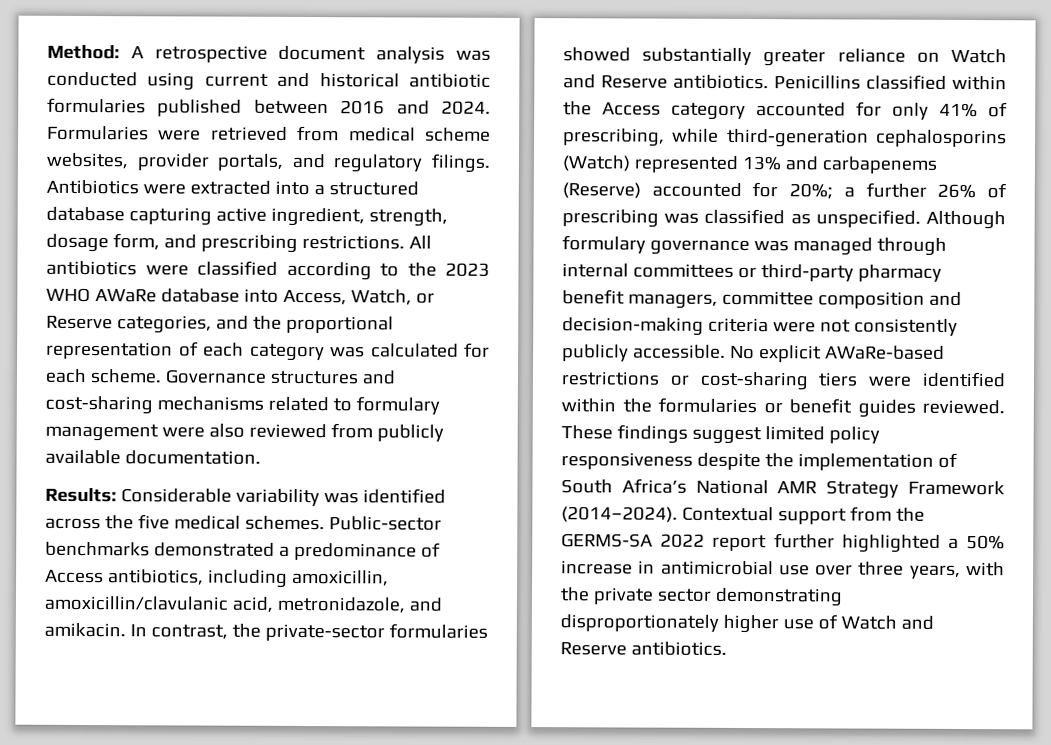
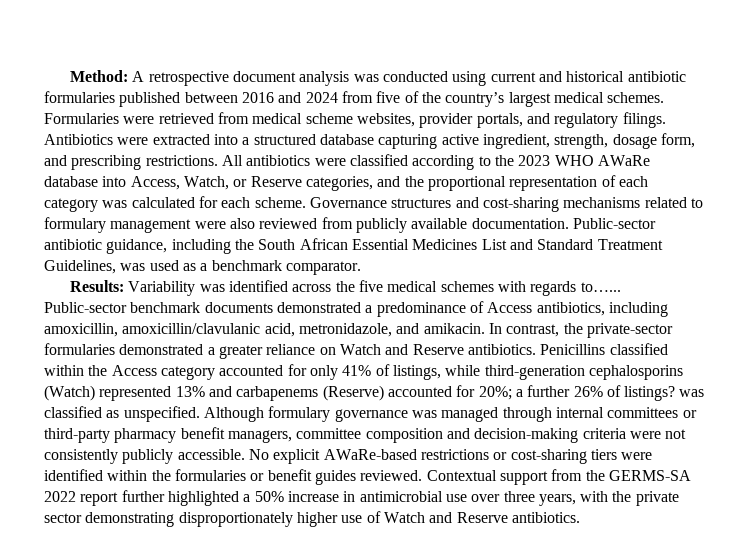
- Method: A retrospective document analysis was conducted using current and historical antibiotic formularies published between 2016 and 2024.
+ Method: A retrospective document analysis was conducted using current and historical antibiotic formularies published between 2016 and 2024 from five of the country’s largest medical schemes.
+ Public-sector antibiotic guidance, including the South African Essential Medicines List and Standard Treatment Guidelines, was used as a benchmark comparator.
- Results: Considerable variability was identified across the five medical schemes. Public-sector benchmarks demonstrated a predominance of Access antibiotics, including amoxicillin, amoxicillin/clavulanic acid, metronidazole, and amikacin.
+ Results: Variability was identified across the five medical schemes with regards to…... Public-sector benchmark documents demonstrated a predominance of Access antibiotics, including amoxicillin, amoxicillin/clavulanic acid, metronidazole, and amikacin.
- In contrast, the private-sector formularies showed substantially greater reliance on Watch and Reserve antibiotics.
+ In contrast, the private-sector formularies demonstrated a greater reliance on Watch and Reserve antibiotics.
- Penicillins classified within the Access category accounted for only 41% of prescribing, while third-generation cephalosporins (Watch) represented 13% and carbapenems (Reserve) accounted for 20%; a further 26% of prescribing was classified as unspecified.
+ Penicillins classified within the Access category accounted for only 41% of listings, while third-generation cephalosporins (Watch) represented 13% and carbapenems (Reserve) accounted for 20%; a further 26% of listings? was classified as unspecified.
- These findings suggest limited policy responsiveness despite the implementation of South Africa’s National AMR Strategy Framework (2014–2024).

